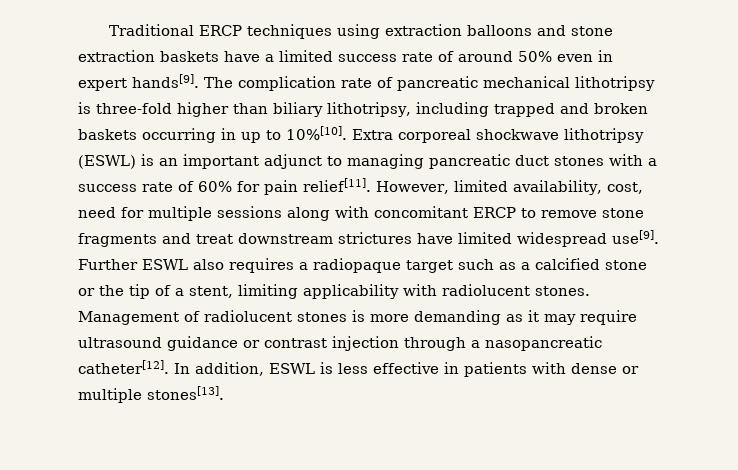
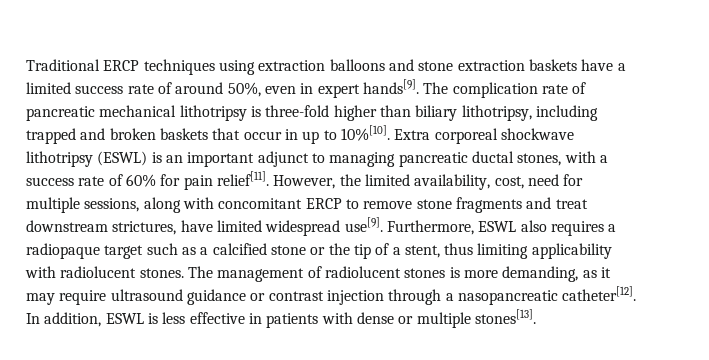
- Traditional ERCP techniques using extraction balloons and stone extraction baskets have a limited success rate of around 50% even in expert hands[9].
+ Traditional ERCP techniques using extraction balloons and stone extraction baskets have a limited success rate of around 50%, even in expert hands[9].
- The complication rate of pancreatic mechanical lithotripsy is three-fold higher than biliary lithotripsy, including trapped and broken baskets occurring in up to 10%[10].
+ The complication rate of pancreatic mechanical lithotripsy is three-fold higher than biliary lithotripsy, including trapped and broken baskets that occur in up to 10%[10].
- Extra corporeal shockwave lithotripsy (ESWL) is an important adjunct to managing pancreatic duct stones with a success rate of 60% for pain relief[11].
+ Extra corporeal shockwave lithotripsy (ESWL) is an important adjunct to managing pancreatic ductal stones, with a success rate of 60% for pain relief[11].
- However, limited availability, cost, need for multiple sessions along with concomitant ERCP to remove stone fragments and treat downstream strictures have limited widespread use[9].
+ However, the limited availability, cost, need for multiple sessions, along with concomitant ERCP to remove stone fragments and treat downstream strictures, have limited widespread use[9].
- Further ESWL also requires a radiopaque target such as a calcified stone or the tip of a stent, limiting applicability with radiolucent stones.
+ Furthermore, ESWL also requires a radiopaque target such as a calcified stone or the tip of a stent, thus limiting applicability with radiolucent stones.
- Management of radiolucent stones is more demanding as it may require ultrasound guidance or contrast injection through a nasopancreatic catheter[12].
+ The management of radiolucent stones is more demanding, as it may require ultrasound guidance or contrast injection through a nasopancreatic catheter[12].

